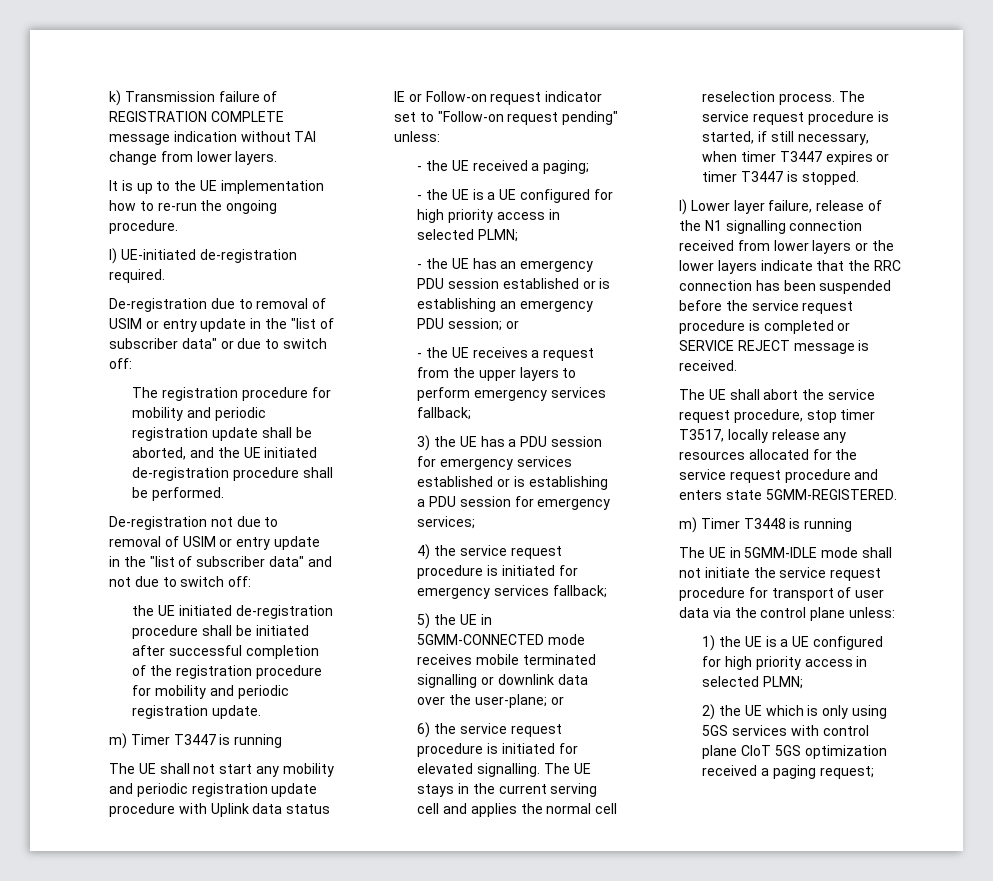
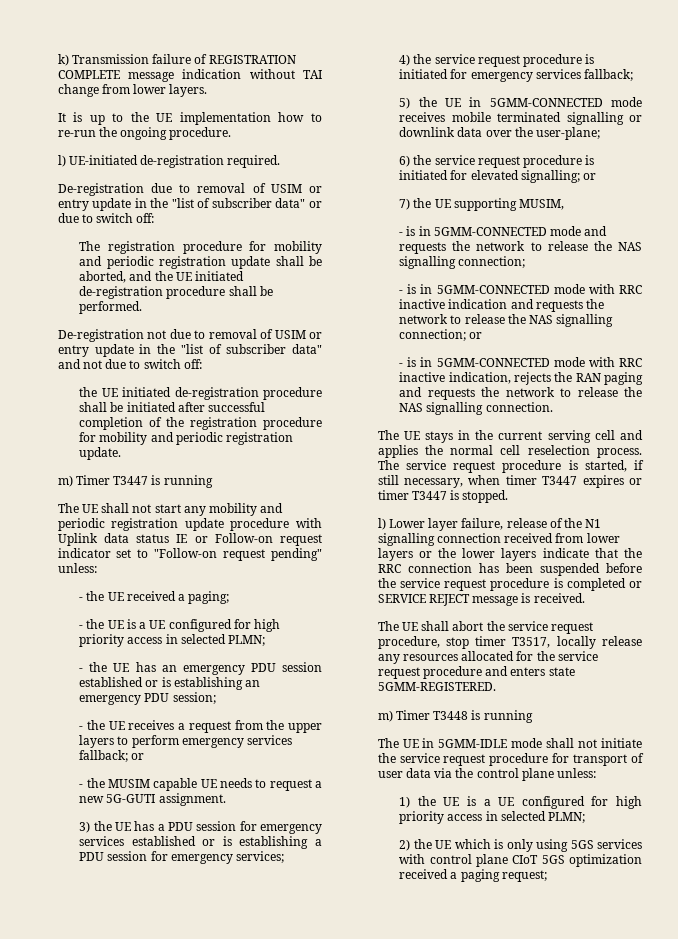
- - the UE has an emergency PDU session established or is establishing an emergency PDU session; or
+ - the UE has an emergency PDU session established or is establishing an emergency PDU session;
- - the UE receives a request from the upper layers to perform emergency services fallback;
+ - the UE receives a request from the upper layers to perform emergency services fallback; or
+ - the MUSIM capable UE needs to request a new 5G-GUTI assignment.
- 5) the UE in 5GMM-CONNECTED mode receives mobile terminated signalling or downlink data over the user-plane; or
+ 5) the UE in 5GMM-CONNECTED mode receives mobile terminated signalling or downlink data over the user-plane;
- 6) the service request procedure is initiated for elevated signalling. The UE stays in the current serving cell and applies the normal cell reselection process.
+ 6) the service request procedure is initiated for elevated signalling; or
+ 7) the UE supporting MUSIM,
+ - is in 5GMM-CONNECTED mode and requests the network to release the NAS signalling connection;
+ - is in 5GMM-CONNECTED mode with RRC inactive indication and requests the network to release the NAS signalling connection; or
+ - is in 5GMM-CONNECTED mode with RRC inactive indication, rejects the RAN paging and requests the network to release the NAS signalling connection.
+ The UE stays in the current serving cell and applies the normal cell reselection process.

